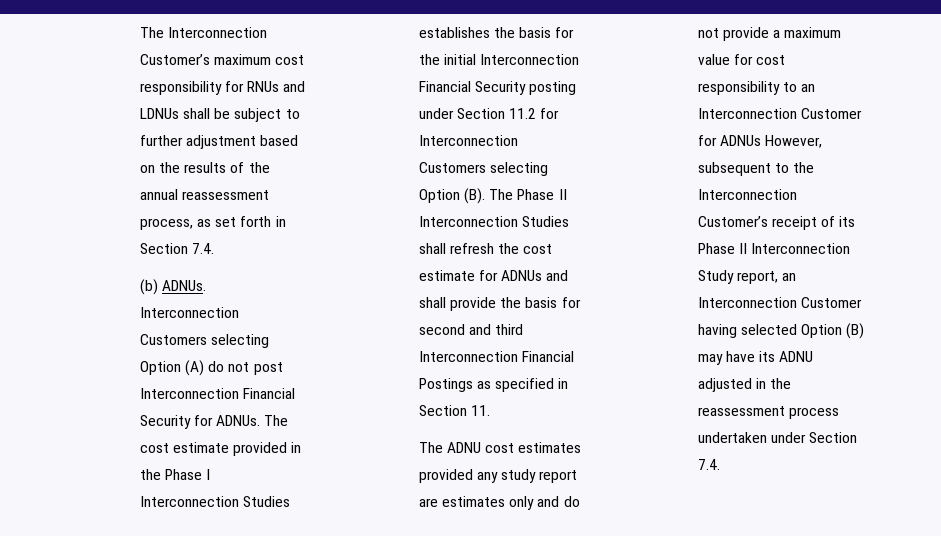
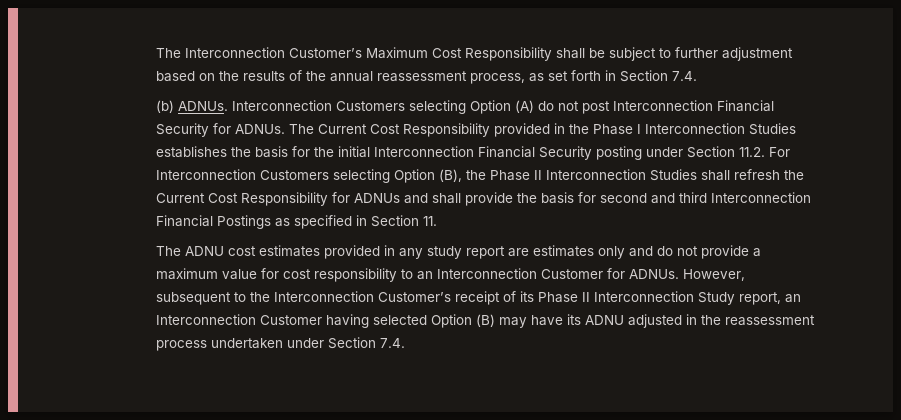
- The Interconnection Customer’s maximum cost responsibility for RNUs and LDNUs shall be subject to further adjustment based on the results of the annual reassessment process, as set forth in Section 7.4.
+ The Interconnection Customer’s Maximum Cost Responsibility shall be subject to further adjustment based on the results of the annual reassessment process, as set forth in Section 7.4.
- The cost estimate provided in the Phase I Interconnection Studies establishes the basis for the initial Interconnection Financial Security posting under Section 11.2 for Interconnection Customers selecting Option (B). The Phase II Interconnection Studies shall refresh the cost estimate for ADNUs and shall provide the basis for second and third Interconnection Financial Postings as specified in Section 11.
+ The Current Cost Responsibility provided in the Phase I Interconnection Studies establishes the basis for the initial Interconnection Financial Security posting under Section 11.2. For Interconnection Customers selecting Option (B), the Phase II Interconnection Studies shall refresh the Current Cost Responsibility for ADNUs and shall provide the basis for second and third Interconnection Financial Postings as specified in Section 11.
- The ADNU cost estimates provided any study report are estimates only and do not provide a maximum value for cost responsibility to an Interconnection Customer for ADNUs However, subsequent to the Interconnection Customer’s receipt of its Phase II Interconnection Study report, an Interconnection Customer having selected Option (B) may have its ADNU adjusted in the reassessment process undertaken under Section 7.4.
+ The ADNU cost estimates provided in any study report are estimates only and do not provide a maximum value for cost responsibility to an Interconnection Customer for ADNUs. However, subsequent to the Interconnection Customer’s receipt of its Phase II Interconnection Study report, an Interconnection Customer having selected Option (B) may have its ADNU adjusted in the reassessment process undertaken under Section 7.4.

